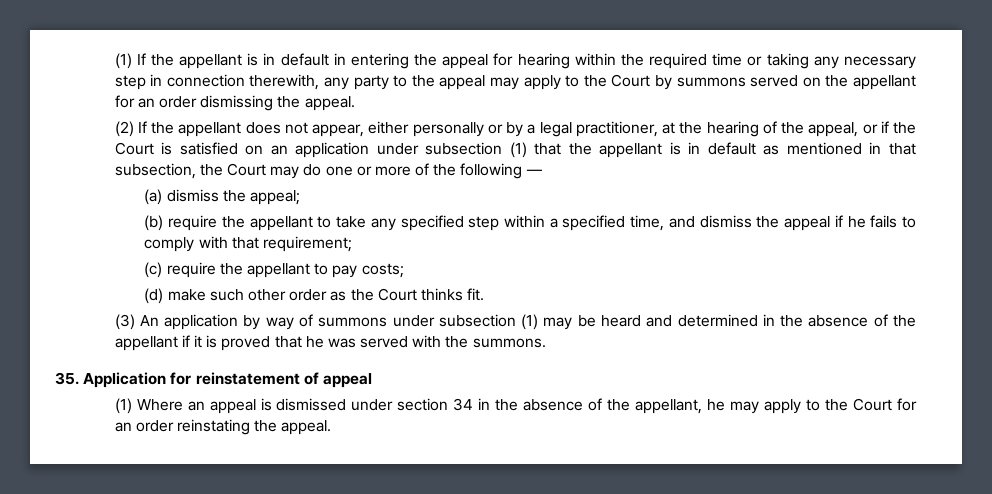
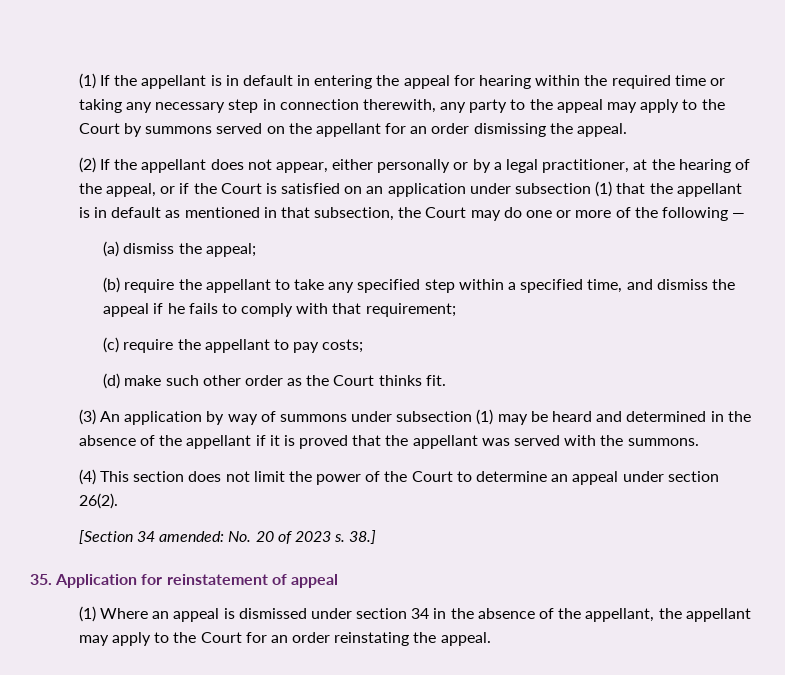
- (3) An application by way of summons under subsection (1) may be heard and determined in the absence of the appellant if it is proved that he was served with the summons.
+ (3) An application by way of summons under subsection (1) may be heard and determined in the absence of the appellant if it is proved that the appellant was served with the summons.
+ (4) This section does not limit the power of the Court to determine an appeal under section 26(2).
+ [Section 34 amended: No. 20 of 2023 s. 38.]
- (1) Where an appeal is dismissed under section 34 in the absence of the appellant, he may apply to the Court for an order reinstating the appeal.
+ (1) Where an appeal is dismissed under section 34 in the absence of the appellant, the appellant may apply to the Court for an order reinstating the appeal.

